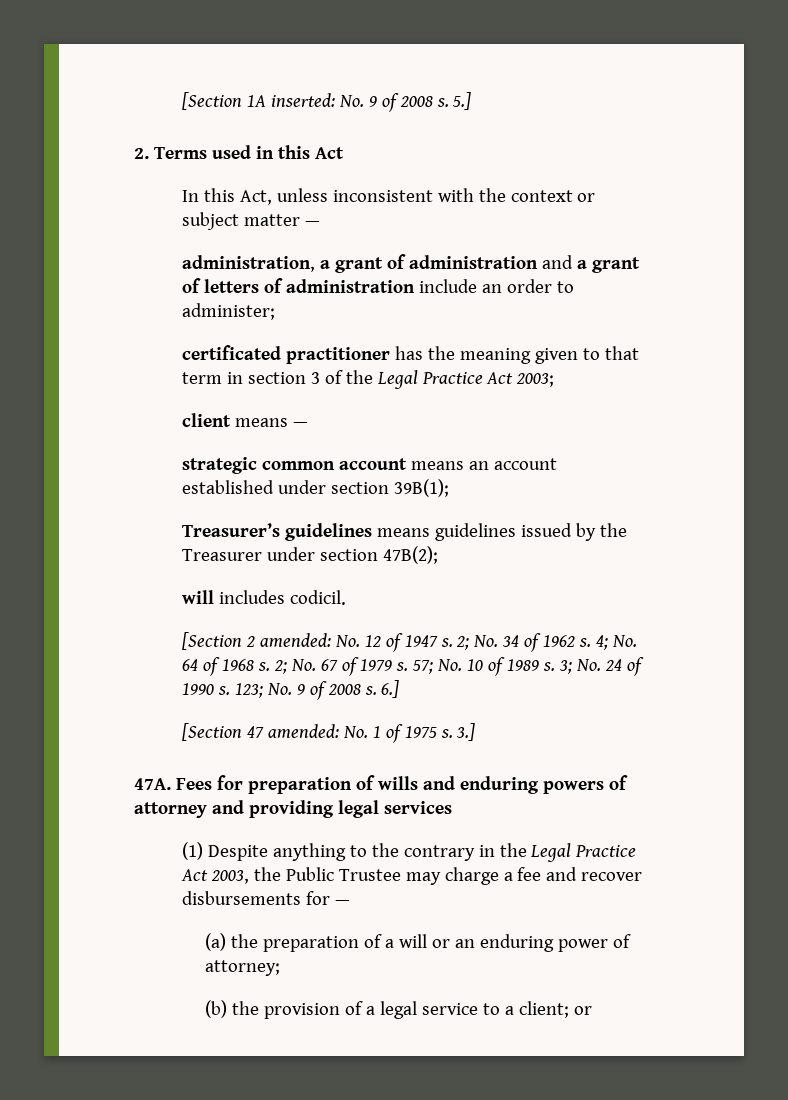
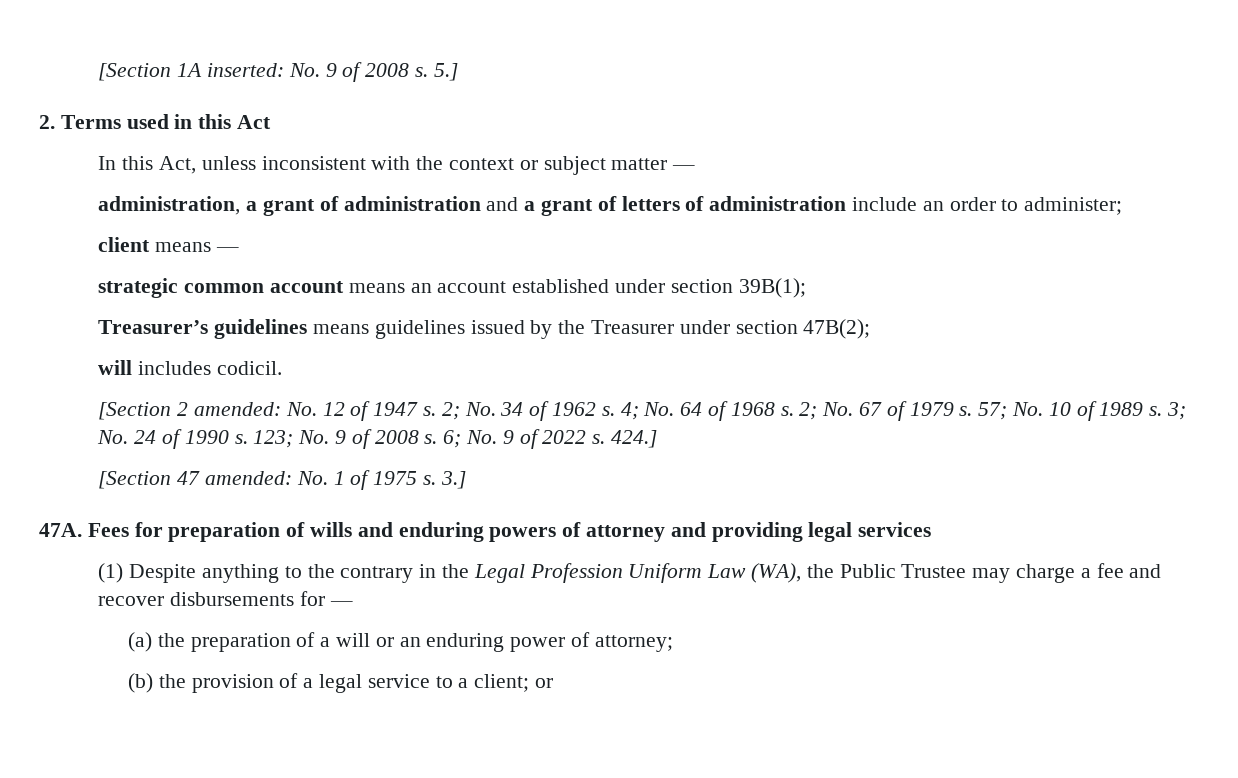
- certificated practitioner has the meaning given to that term in section 3 of the Legal Practice Act 2003;
- 6.]
+ 6; No. 9 of 2022 s. 424.]
- (1) Despite anything to the contrary in the Legal Practice Act 2003, the Public Trustee may charge a fee and recover disbursements for —
+ (1) Despite anything to the contrary in the Legal Profession Uniform Law (WA), the Public Trustee may charge a fee and recover disbursements for —

